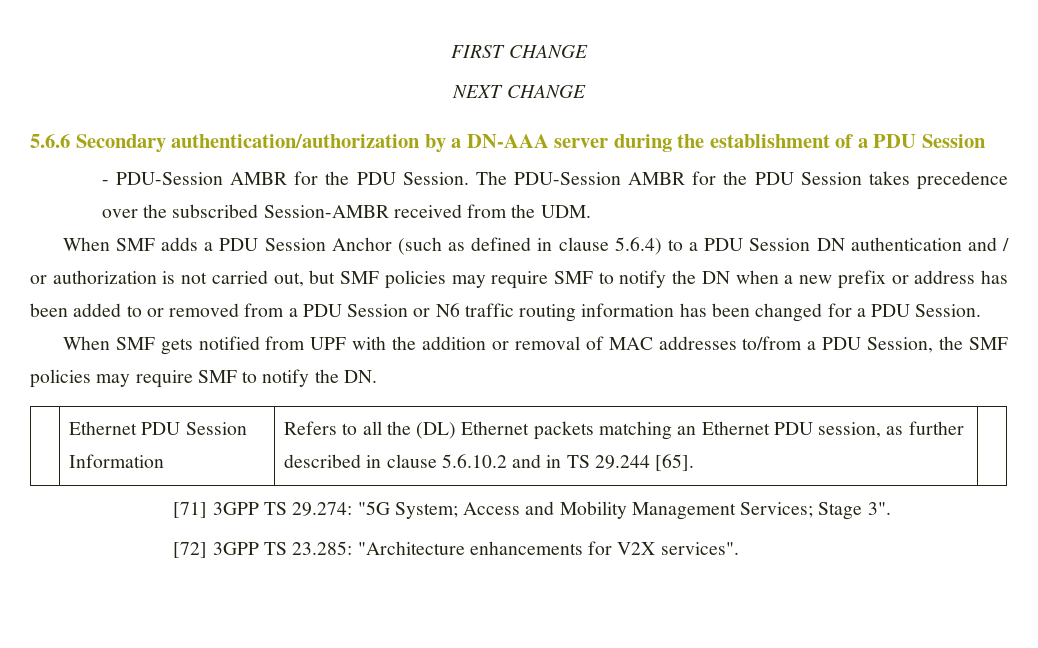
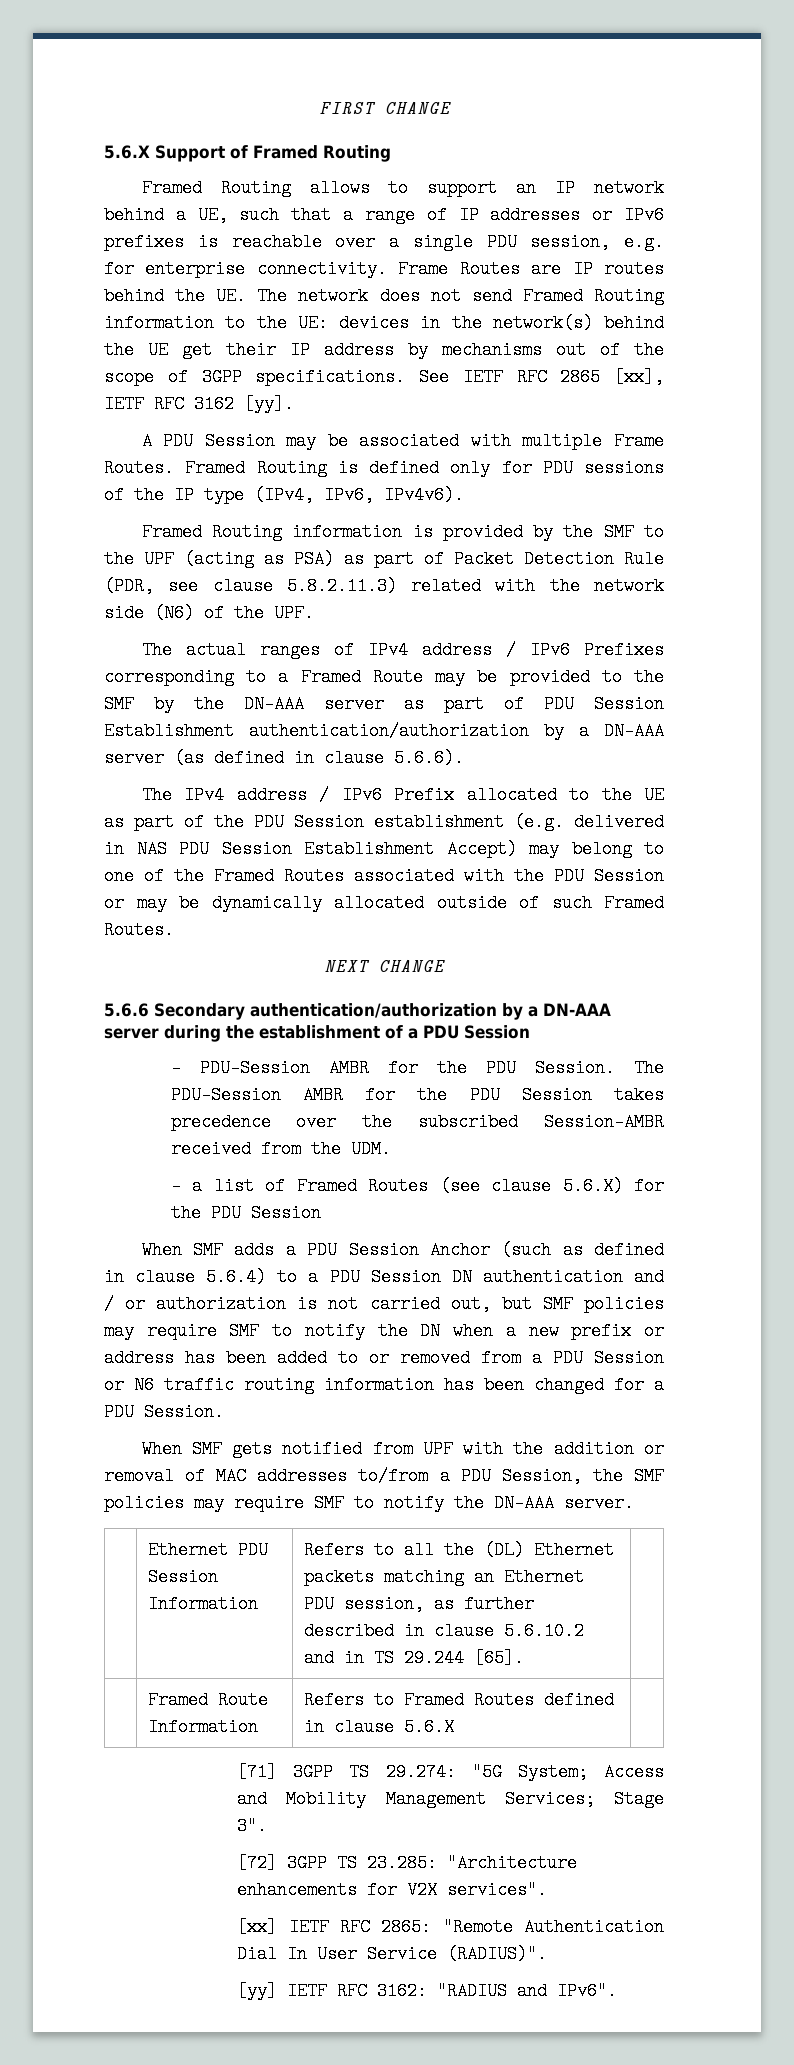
+ 5.6.X Support of Framed Routing
+ Framed Routing allows to support an IP network behind a UE, such that a range of IP addresses or IPv6 prefixes is reachable over a single PDU session, e.g. for enterprise connectivity. Frame Routes are IP routes behind the UE. The network does not send Framed Routing information to the UE: devices in the network(s) behind the UE get their IP address by mechanisms out of the scope of 3GPP specifications. See IETF RFC 2865 [xx], IETF RFC 3162 [yy].
+ A PDU Session may be associated with multiple Frame Routes. Framed Routing is defined only for PDU sessions of the IP type (IPv4, IPv6, IPv4v6).
+ Framed Routing information is provided by the SMF to the UPF (acting as PSA) as part of Packet Detection Rule (PDR, see clause 5.8.2.11.3) related with the network side (N6) of the UPF.
+ The actual ranges of IPv4 address / IPv6 Prefixes corresponding to a Framed Route may be provided to the SMF by the DN-AAA server as part of PDU Session Establishment authentication/authorization by a DN-AAA server (as defined in clause 5.6.6).
+ The IPv4 address / IPv6 Prefix allocated to the UE as part of the PDU Session establishment (e.g. delivered in NAS PDU Session Establishment Accept) may belong to one of the Framed Routes associated with the PDU Session or may be dynamically allocated outside of such Framed Routes.
+ - a list of Framed Routes (see clause 5.6.X) for the PDU Session
- When SMF gets notified from UPF with the addition or removal of MAC addresses to/from a PDU Session, the SMF policies may require SMF to notify the DN.
+ When SMF gets notified from UPF with the addition or removal of MAC addresses to/from a PDU Session, the SMF policies may require SMF to notify the DN-AAA server.
+ | Framed Route Information | Refers to Framed Routes defined in clause 5.6.X |
+ [xx] IETF RFC 2865: "Remote Authentication Dial In User Service (RADIUS)".
+ [yy] IETF RFC 3162: "RADIUS and IPv6".

